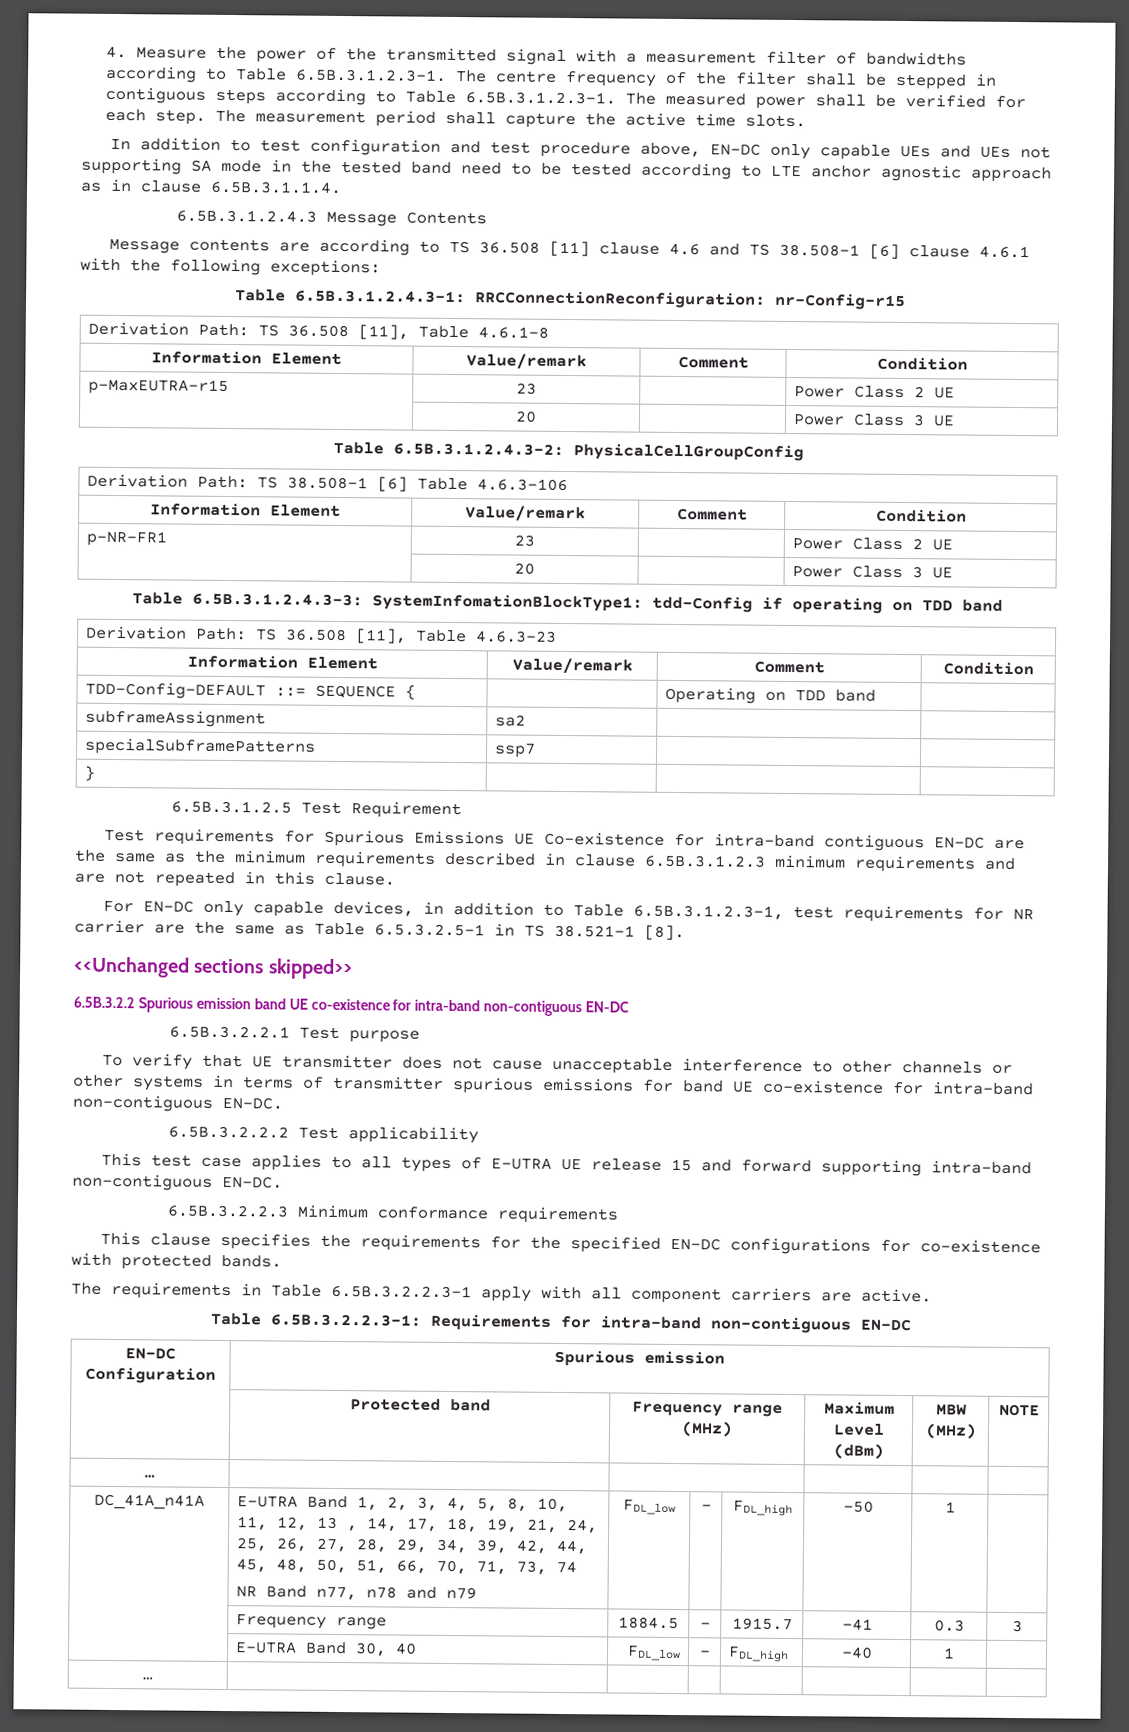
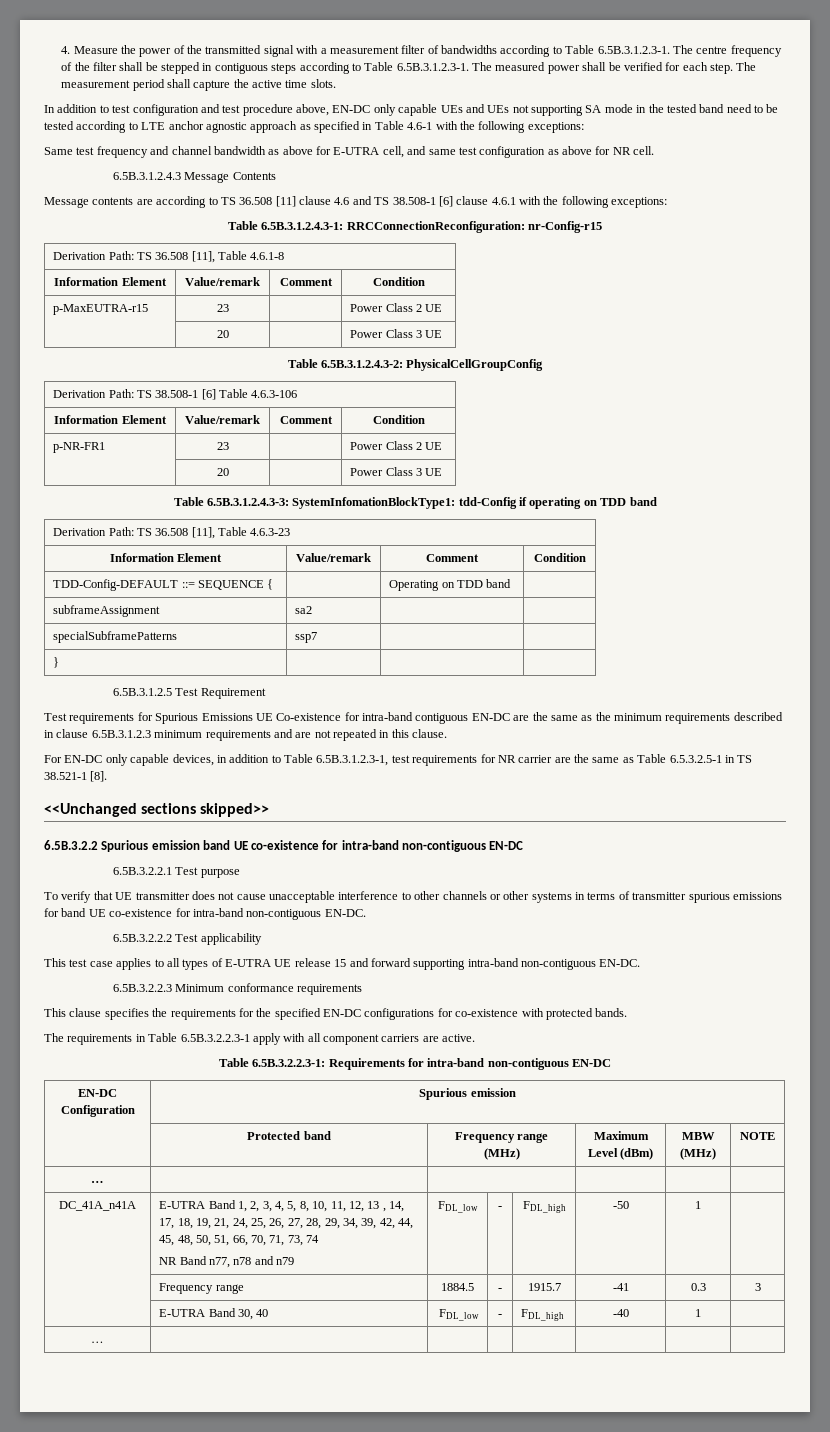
- In addition to test configuration and test procedure above, EN-DC only capable UEs and UEs not supporting SA mode in the tested band need to be tested according to LTE anchor agnostic approach as in clause 6.5B.3.1.1.4.
+ In addition to test configuration and test procedure above, EN-DC only capable UEs and UEs not supporting SA mode in the tested band need to be tested according to LTE anchor agnostic approach as specified in Table 4.6-1 with the following exceptions:
+ Same test frequency and channel bandwidth as above for E-UTRA cell, and same test configuration as above for NR cell.

